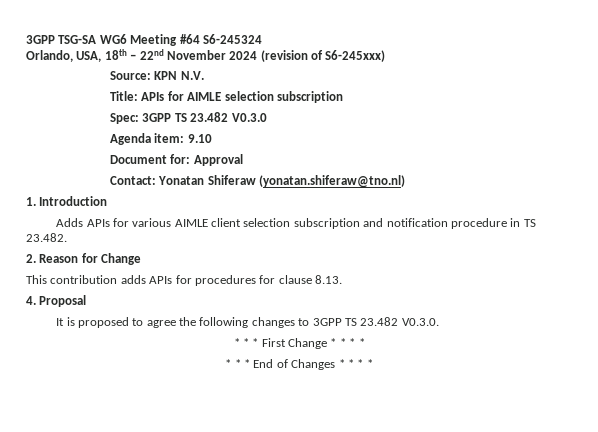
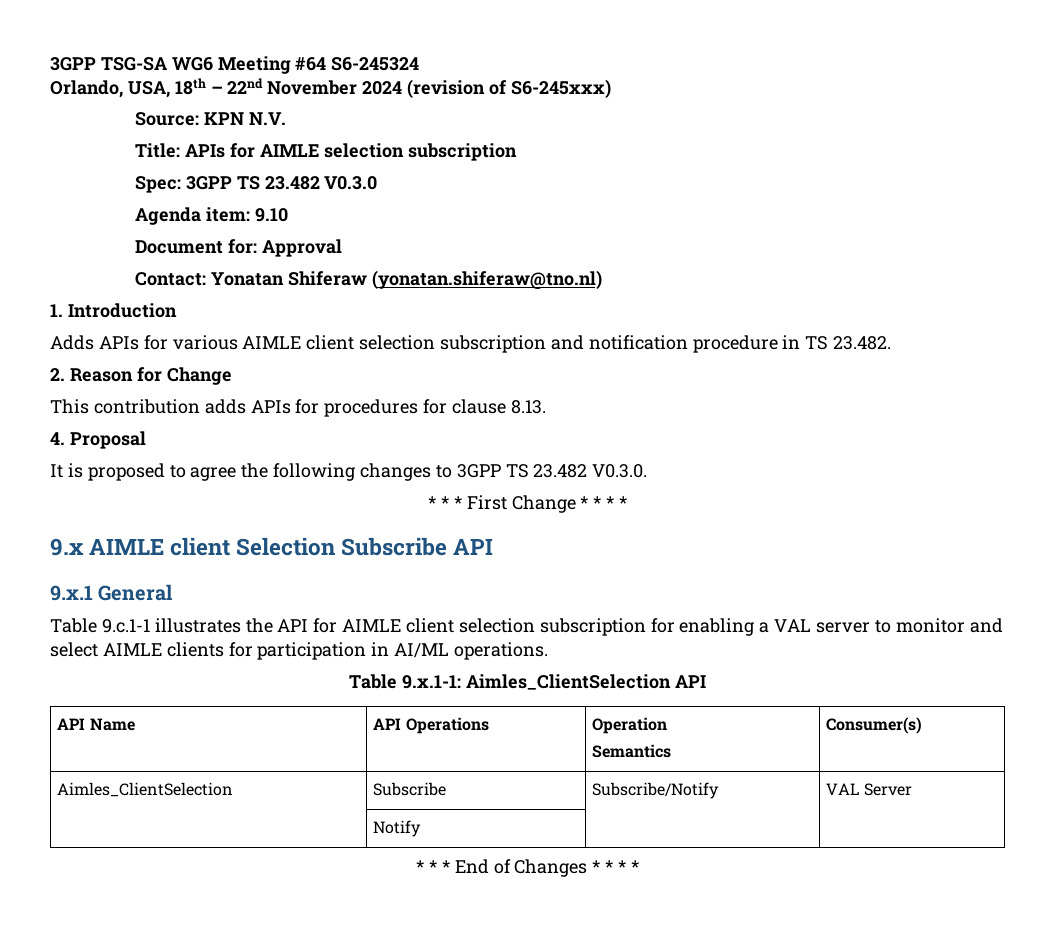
+ 9.x AIMLE client Selection Subscribe API
+ 9.x.1 General
+ Table 9.c.1-1 illustrates the API for AIMLE client selection subscription for enabling a VAL server to monitor and select AIMLE clients for participation in AI/ML operations.
+ Table 9.x.1-1: Aimles_ClientSelection API
+ API Name | API Operations | Operation
+ Semantics | Consumer(s)
+ Aimles_ClientSelection | Subscribe | Subscribe/Notify | VAL Server
+ | Notify | |

